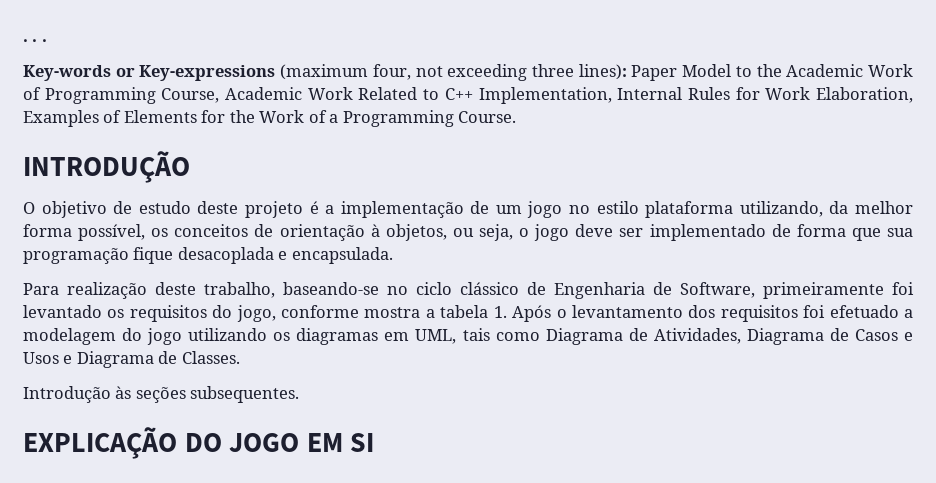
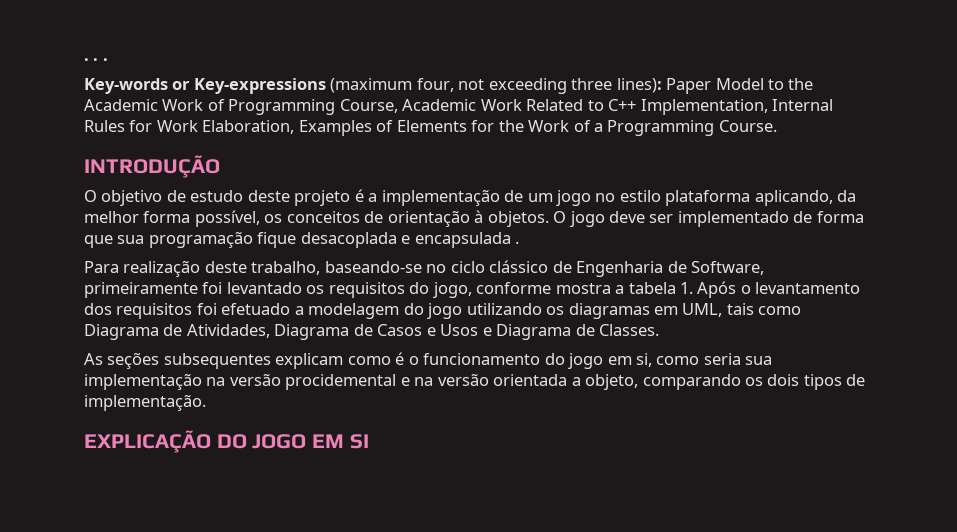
- O objetivo de estudo deste projeto é a implementação de um jogo no estilo plataforma utilizando, da melhor forma possível, os conceitos de orientação à objetos, ou seja, o jogo deve ser implementado de forma que sua programação fique desacoplada e encapsulada.
+ O objetivo de estudo deste projeto é a implementação de um jogo no estilo plataforma aplicando, da melhor forma possível, os conceitos de orientação à objetos. O jogo deve ser implementado de forma que sua programação fique desacoplada e encapsulada .
- Introdução às seções subsequentes.
+ As seções subsequentes explicam como é o funcionamento do jogo em si, como seria sua implementação na versão procidemental e na versão orientada a objeto, comparando os dois tipos de implementação.

